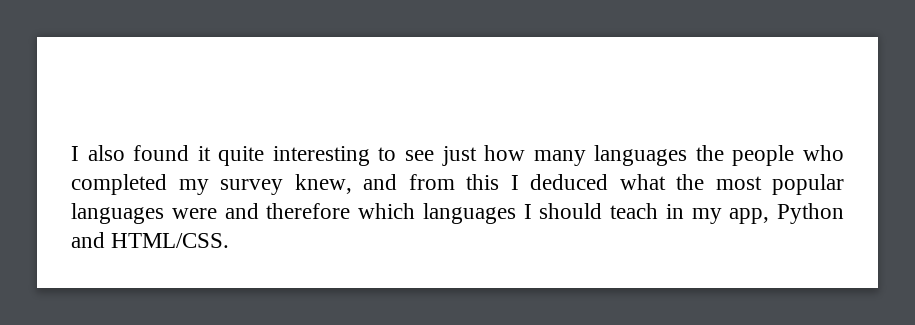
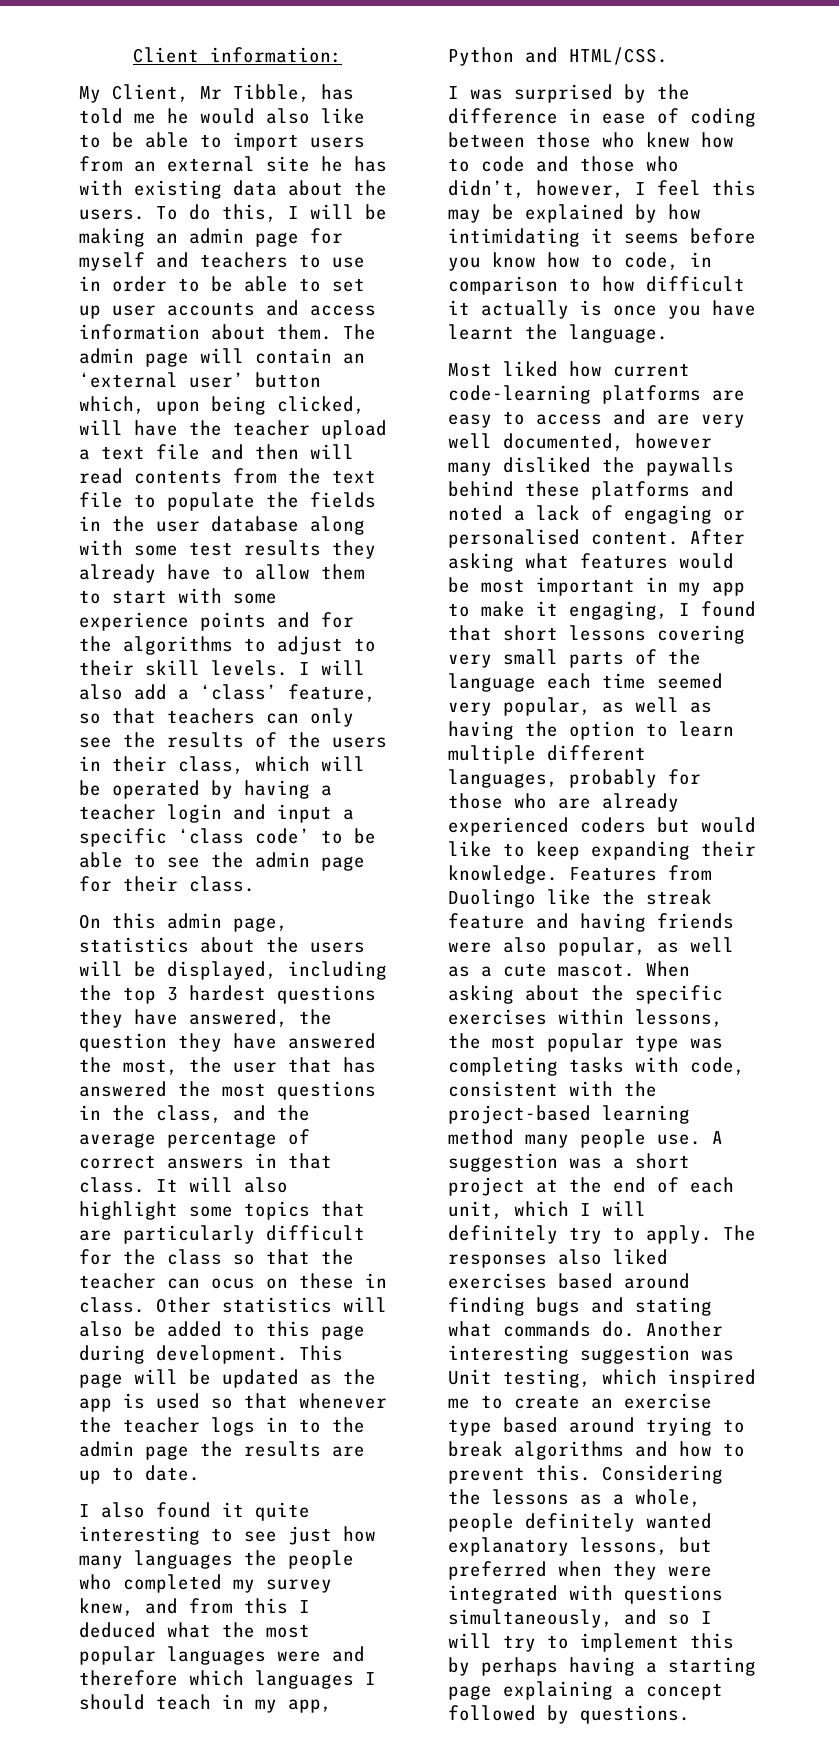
+ Client information:
+ My Client, Mr Tibble, has told me he would also like to be able to import users from an external site he has with existing data about the users. To do this, I will be making an admin page for myself and teachers to use in order to be able to set up user accounts and access information about them. The admin page will contain an ‘external user’ button which, upon being clicked, will have the teacher upload a text file and then will read contents from the text file to populate the fields in the user database along with some test results they already have to allow them to start with some experience points and for the algorithms to adjust to their skill levels. I will also add a ‘class’ feature, so that teachers can only see the results of the users in their class, which will be operated by having a teacher login and input a specific ‘class code’ to be able to see the admin page for their class.
+ On this admin page, statistics about the users will be displayed, including the top 3 hardest questions they have answered, the question they have answered the most, the user that has answered the most questions in the class, and the average percentage of correct answers in that class. It will also highlight some topics that are particularly difficult for the class so that the teacher can ocus on these in class. Other statistics will also be added to this page during development. This page will be updated as the app is used so that whenever the teacher logs in to the admin page the results are up to date.
+ I was surprised by the difference in ease of coding between those who knew how to code and those who didn’t, however, I feel this may be explained by how intimidating it seems before you know how to code, in comparison to how difficult it actually is once you have learnt the language.
+ Most liked how current code-learning platforms are easy to access and are very well documented, however many disliked the paywalls behind these platforms and noted a lack of engaging or personalised content. After asking what features would be most important in my app to make it engaging, I found that short lessons covering very small parts of the language each time seemed very popular, as well as having the option to learn multiple different languages, probably for those who are already experienced coders but would like to keep expanding their knowledge. Features from Duolingo like the streak feature and having friends were also popular, as well as a cute mascot. When asking about the specific exercises within lessons, the most popular type was completing tasks with code, consistent with the project-based learning method many people use. A suggestion was a short project at the end of each unit, which I will definitely try to apply. The responses also liked exercises based around finding bugs and stating what commands do. Another interesting suggestion was Unit testing, which inspired me to create an exercise type based around trying to break algorithms and how to prevent this. Considering the lessons as a whole, people definitely wanted explanatory lessons, but preferred when they were integrated with questions simultaneously, and so I will try to implement this by perhaps having a starting page explaining a concept followed by questions.

